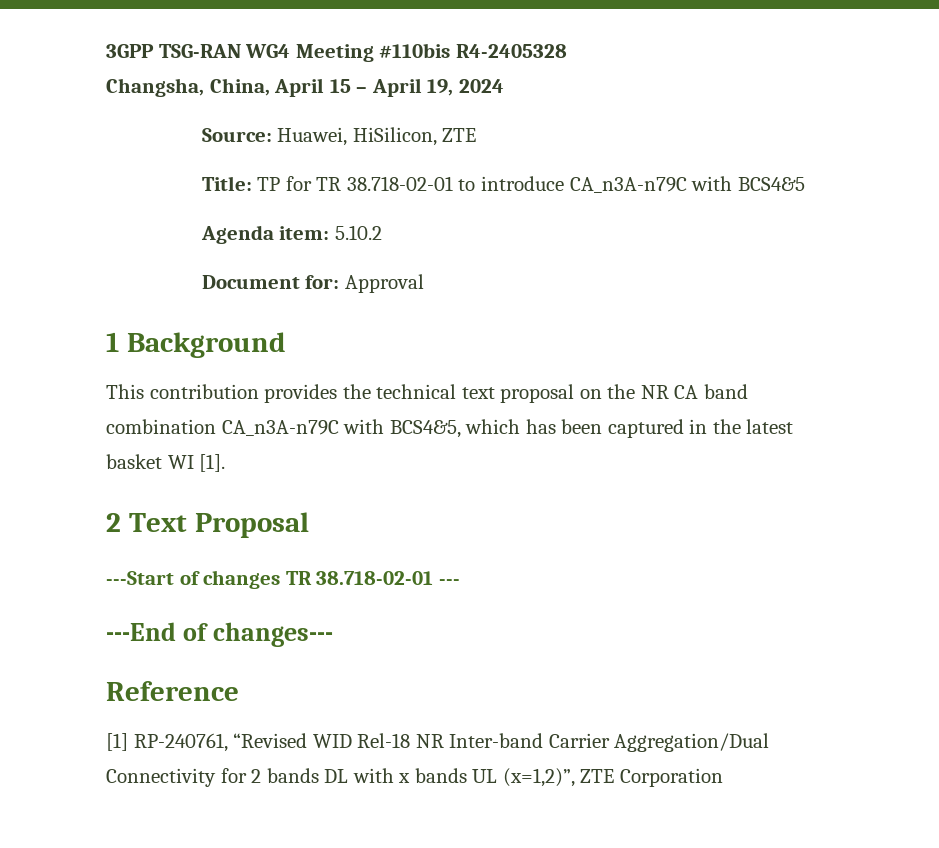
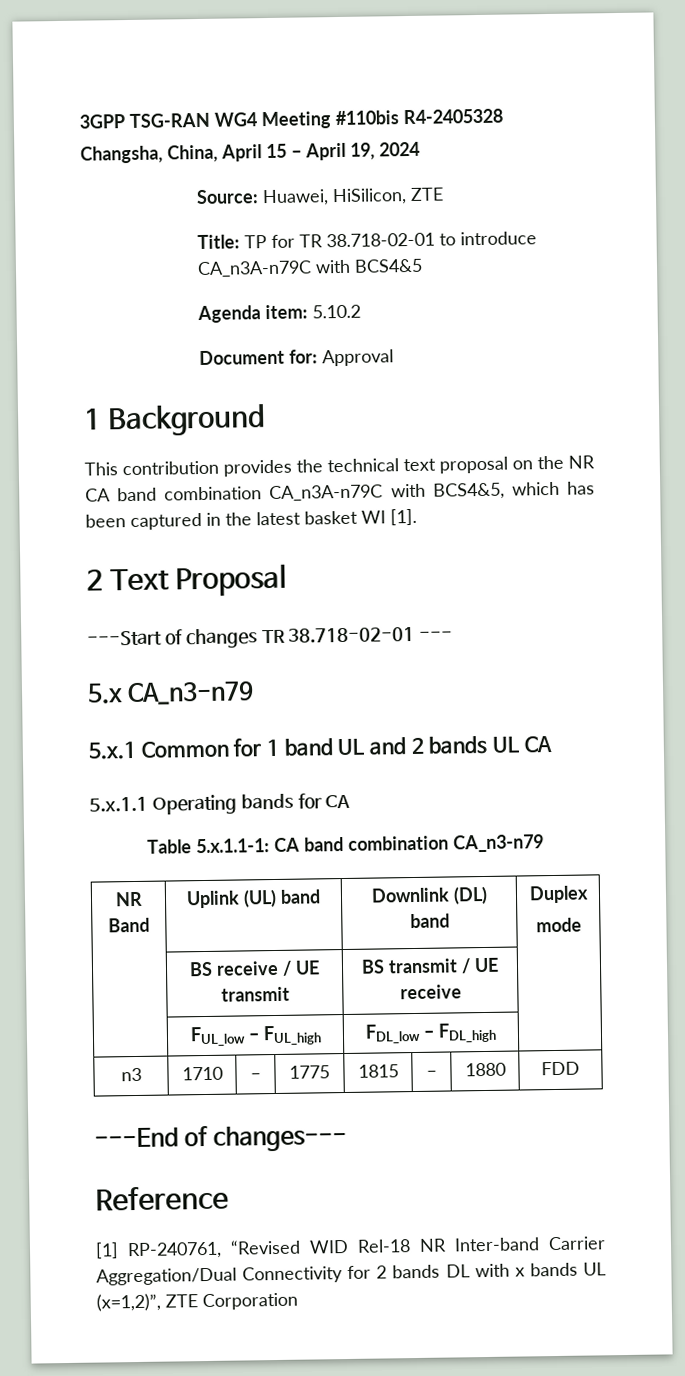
+ 5.x CA_n3-n79
+ 5.x.1 Common for 1 band UL and 2 bands UL CA
+ 5.x.1.1 Operating bands for CA
+ Table 5.x.1.1-1: CA band combination CA_n3-n79
+ NR Band | Uplink (UL) band | Downlink (DL) band | Duplex
+ mode
+ | BS receive / UE transmit | BS transmit / UE receive |
+ | FUL_low – FUL_high | FDL_low – FDL_high |
+ n3 | 1710 | – | 1775 | 1815 | – | 1880 | FDD

